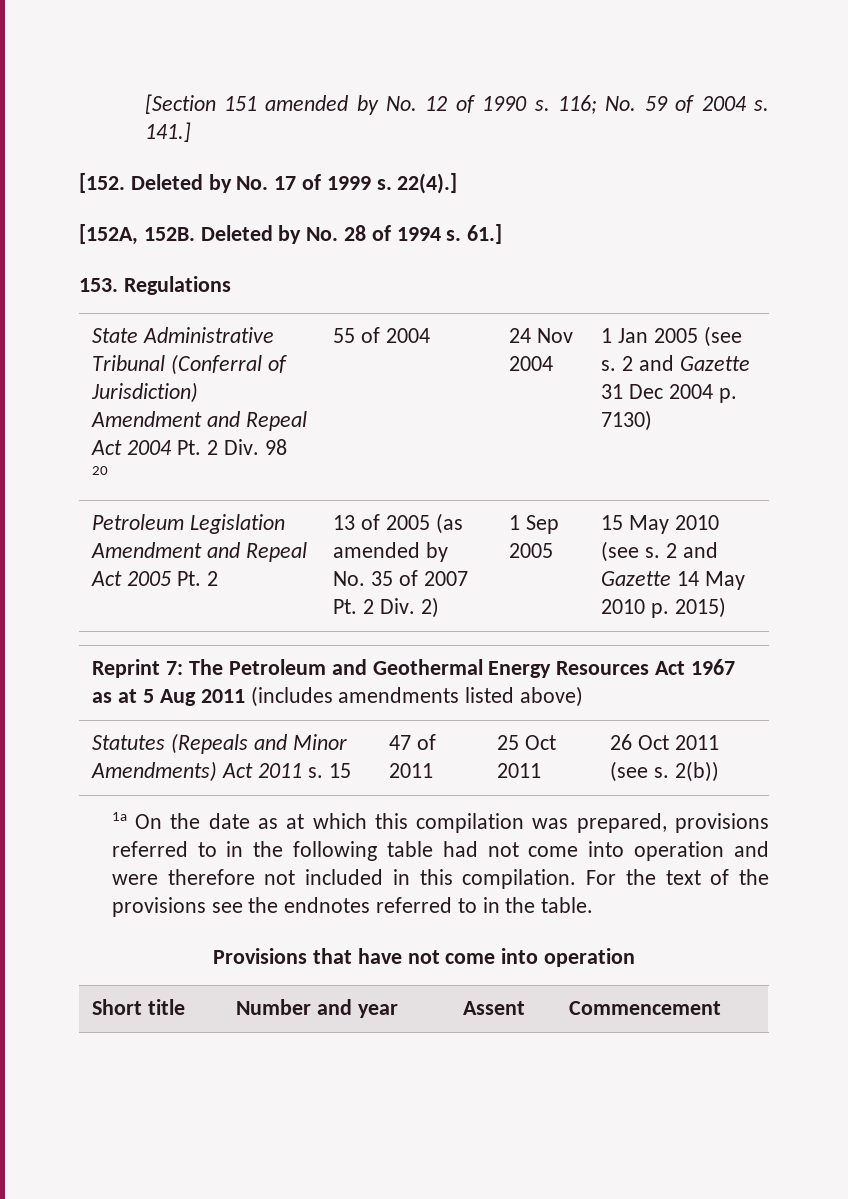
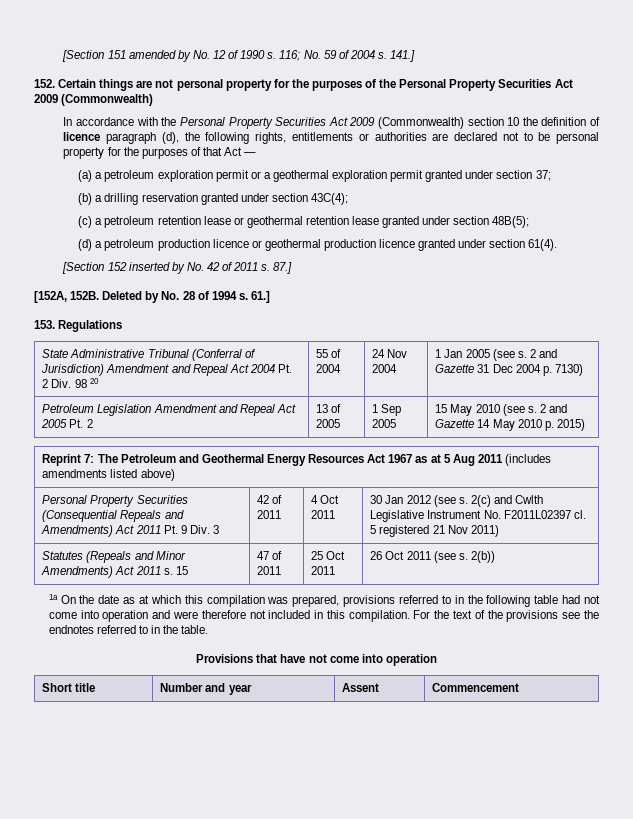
- [152. Deleted by No. 17 of 1999 s. 22(4).]
+ 152. Certain things are not personal property for the purposes of the Personal Property Securities Act 2009 (Commonwealth)
+ In accordance with the Personal Property Securities Act 2009 (Commonwealth) section 10 the definition of licence paragraph (d), the following rights, entitlements or authorities are declared not to be personal property for the purposes of that Act —
+ (a) a petroleum exploration permit or a geothermal exploration permit granted under section 37;
+ (b) a drilling reservation granted under section 43C(4);
+ (c) a petroleum retention lease or geothermal retention lease granted under section 48B(5);
+ (d) a petroleum production licence or geothermal production licence granted under section 61(4).
+ [Section 152 inserted by No. 42 of 2011 s. 87.]
- Petroleum Legislation Amendment and Repeal Act 2005 Pt. 2 | 13 of 2005 (as amended by No. 35 of 2007 Pt. 2 Div. 2) | 1 Sep 2005 | 15 May 2010 (see s. 2 and Gazette 14 May 2010 p. 2015)
+ Petroleum Legislation Amendment and Repeal Act 2005 Pt. 2 | 13 of 2005 | 1 Sep 2005 | 15 May 2010 (see s. 2 and Gazette 14 May 2010 p. 2015)
+ Personal Property Securities (Consequential Repeals and Amendments) Act 2011 Pt. 9 Div. 3 | 42 of 2011 | 4 Oct 2011 | 30 Jan 2012 (see s. 2(c) and Cwlth Legislative Instrument No. F2011L02397 cl. 5 registered 21 Nov 2011)

